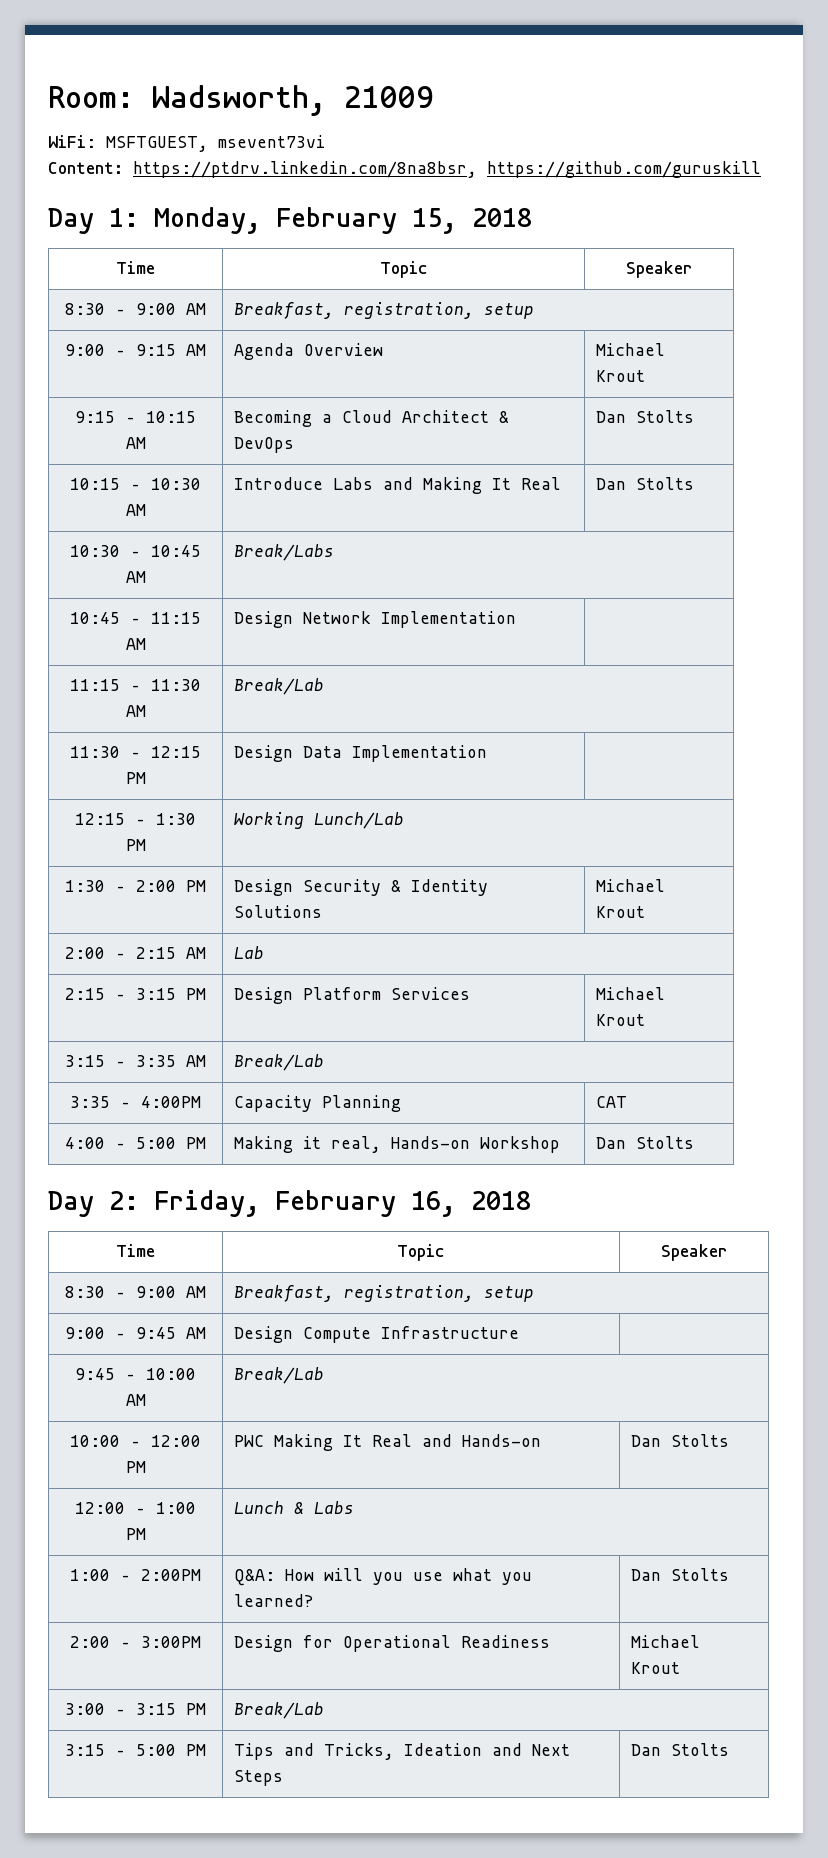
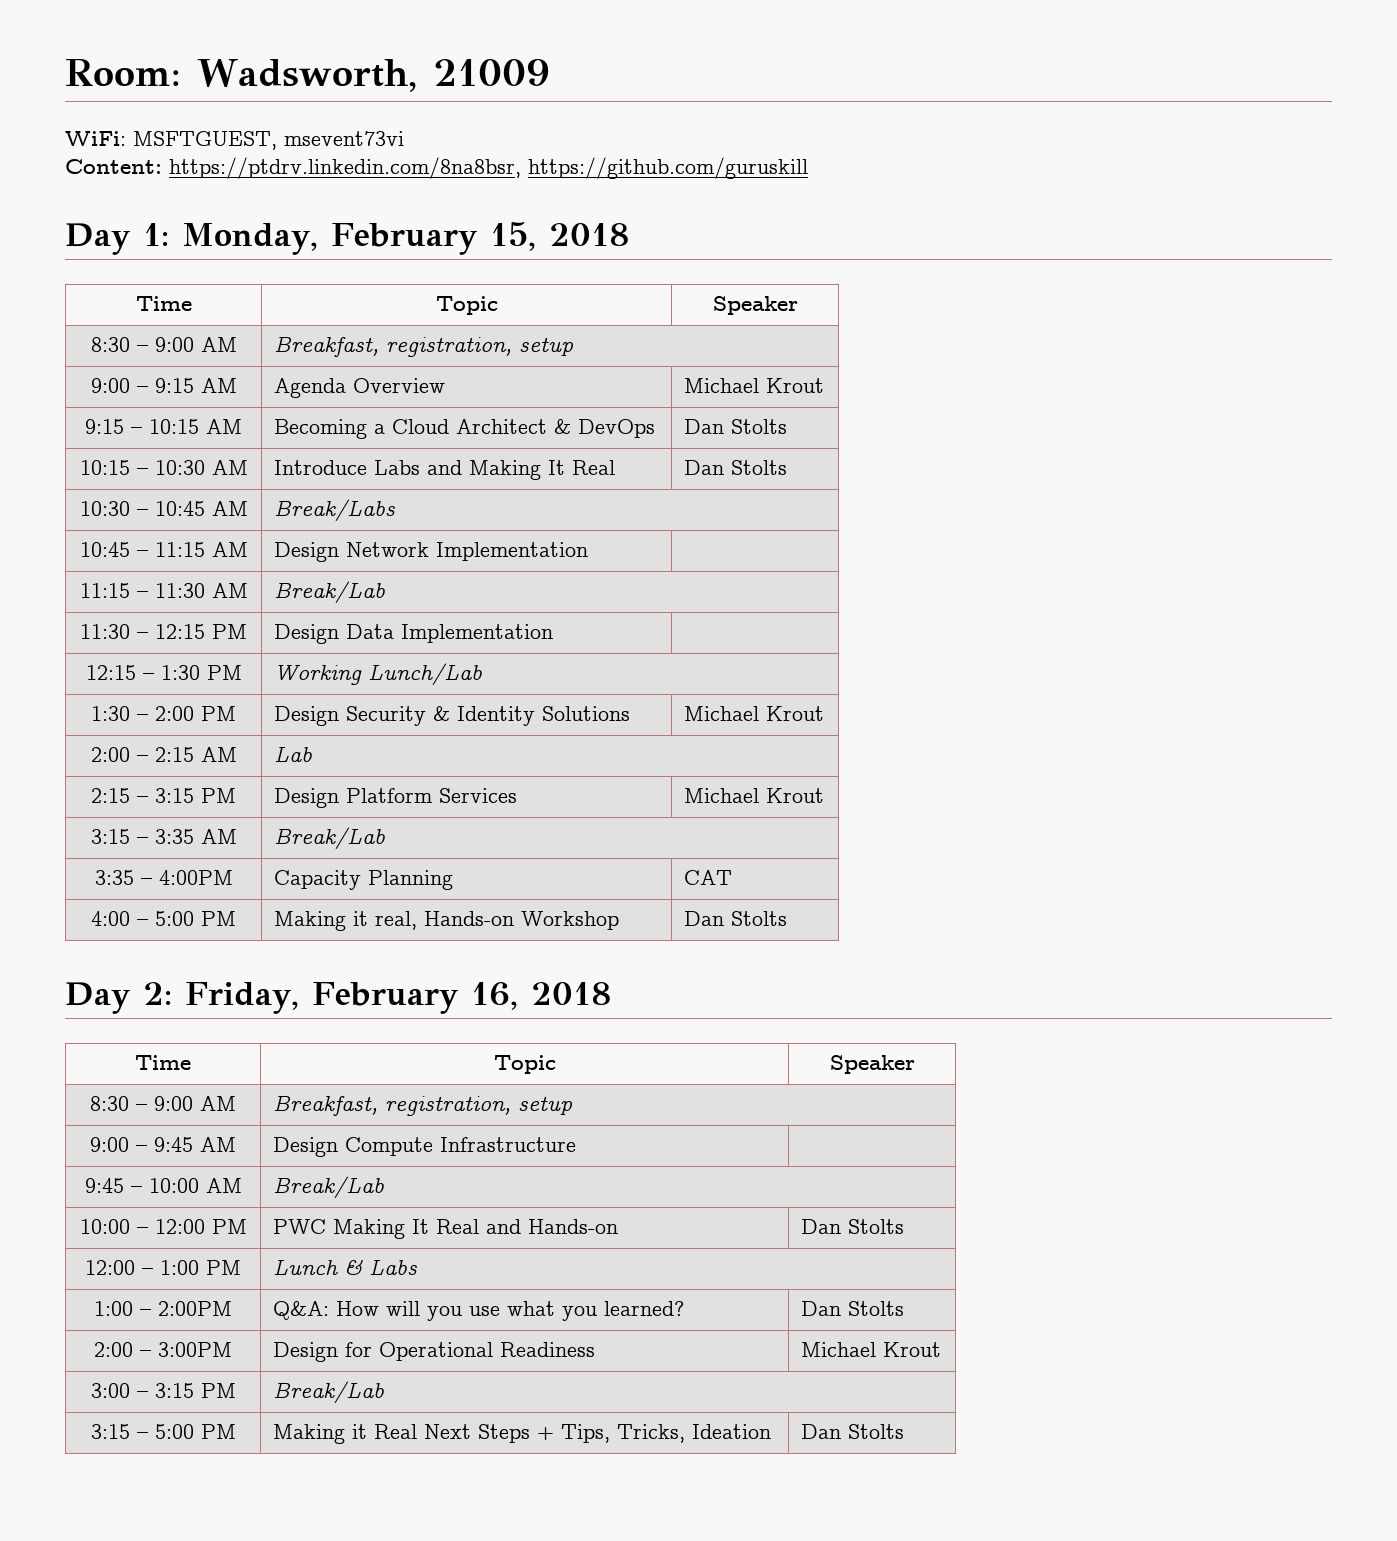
- 3:15 – 5:00 PM | Tips and Tricks, Ideation and Next Steps | Dan Stolts
+ 3:15 – 5:00 PM | Making it Real Next Steps + Tips, Tricks, Ideation | Dan Stolts

